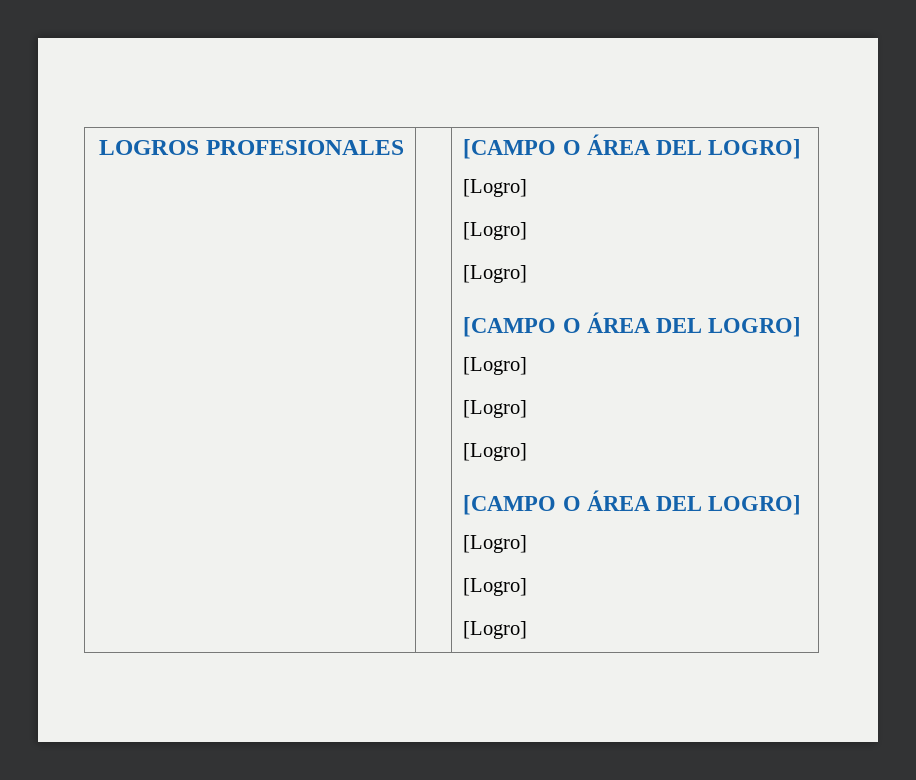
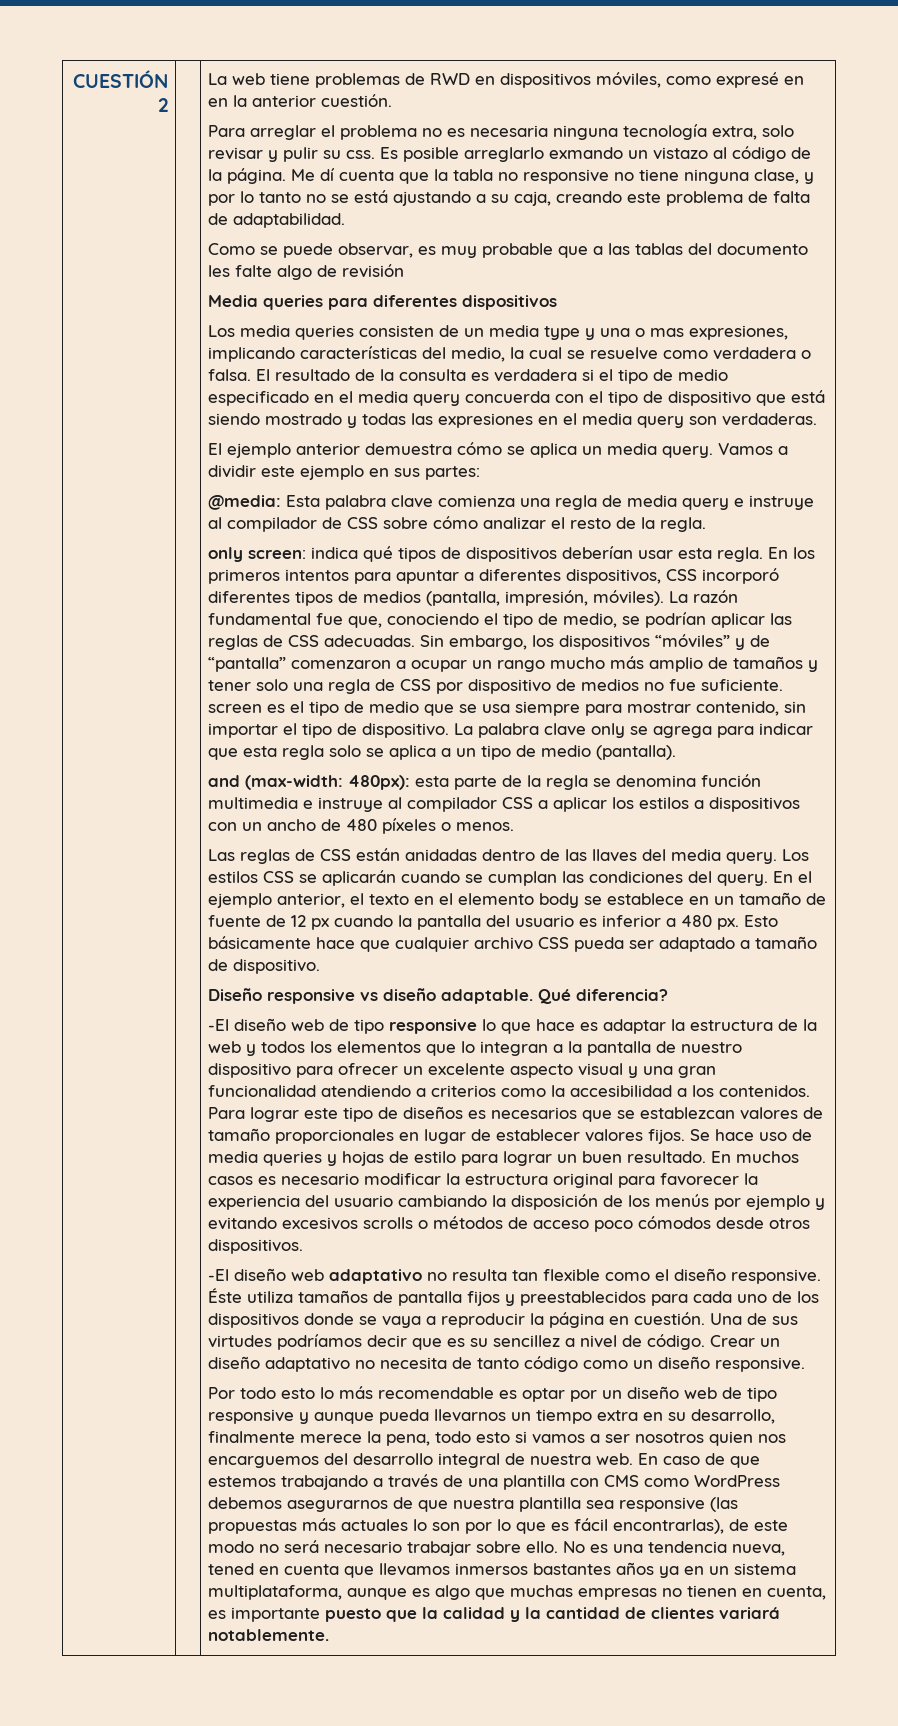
- LOGROS PROFESIONALES | | [CAMPO O ÁREA DEL LOGRO]
- [Logro]
- [Logro]
- [Logro]
- [CAMPO O ÁREA DEL LOGRO]
- [Logro]
- [Logro]
- [Logro]
- [CAMPO O ÁREA DEL LOGRO]
- [Logro]
- [Logro]
- [Logro]
+ CUESTIÓN 2 | | La web tiene problemas de RWD en dispositivos móviles, como expresé en en la anterior cuestión.
+ Para arreglar el problema no es necesaria ninguna tecnología extra, solo revisar y pulir su css. Es posible arreglarlo exmando un vistazo al código de la página. Me dí cuenta que la tabla no responsive no tiene ninguna clase, y por lo tanto no se está ajustando a su caja, creando este problema de falta de adaptabilidad.
+ Como se puede observar, es muy probable que a las tablas del documento les falte algo de revisión
+ Media queries para diferentes dispositivos
+ Los media queries consisten de un media type y una o mas expresiones, implicando características del medio, la cual se resuelve como verdadera o falsa. El resultado de la consulta es verdadera si el tipo de medio especificado en el media query concuerda con el tipo de dispositivo que está siendo mostrado y todas las expresiones en el media query son verdaderas.
+ El ejemplo anterior demuestra cómo se aplica un media query. Vamos a dividir este ejemplo en sus partes:
+ @media: Esta palabra clave comienza una regla de media query e instruye al compilador de CSS sobre cómo analizar el resto de la regla.
+ only screen: indica qué tipos de dispositivos deberían usar esta regla. En los primeros intentos para apuntar a diferentes dispositivos, CSS incorporó diferentes tipos de medios (pantalla, impresión, móviles). La razón fundamental fue que, conociendo el tipo de medio, se podrían aplicar las reglas de CSS adecuadas. Sin embargo, los dispositivos “móviles” y de “pantalla” comenzaron a ocupar un rango mucho más amplio de tamaños y tener solo una regla de CSS por dispositivo de medios no fue suficiente. screen es el tipo de medio que se usa siempre para mostrar contenido, sin importar el tipo de dispositivo. La palabra clave only se agrega para indicar que esta regla solo se aplica a un tipo de medio (pantalla).
+ and (max-width: 480px): esta parte de la regla se denomina función multimedia e instruye al compilador CSS a aplicar los estilos a dispositivos con un ancho de 480 píxeles o menos.
+ Las reglas de CSS están anidadas dentro de las llaves del media query. Los estilos CSS se aplicarán cuando se cumplan las condiciones del query. En el ejemplo anterior, el texto en el elemento body se establece en un tamaño de fuente de 12 px cuando la pantalla del usuario es inferior a 480 px. Esto básicamente hace que cualquier archivo CSS pueda ser adaptado a tamaño de dispositivo.
+ Diseño responsive vs diseño adaptable. Qué diferencia?
+ -El diseño web de tipo responsive lo que hace es adaptar la estructura de la web y todos los elementos que lo integran a la pantalla de nuestro dispositivo para ofrecer un excelente aspecto visual y una gran funcionalidad atendiendo a criterios como la accesibilidad a los contenidos. Para lograr este tipo de diseños es necesarios que se establezcan valores de tamaño proporcionales en lugar de establecer valores fijos. Se hace uso de media queries y hojas de estilo para lograr un buen resultado. En muchos casos es necesario modificar la estructura original para favorecer la experiencia del usuario cambiando la disposición de los menús por ejemplo y evitando excesivos scrolls o métodos de acceso poco cómodos desde otros dispositivos.
+ -El diseño web adaptativo no resulta tan flexible como el diseño responsive. Éste utiliza tamaños de pantalla fijos y preestablecidos para cada uno de los dispositivos donde se vaya a reproducir la página en cuestión. Una de sus virtudes podríamos decir que es su sencillez a nivel de código. Crear un diseño adaptativo no necesita de tanto código como un diseño responsive.
+ Por todo esto lo más recomendable es optar por un diseño web de tipo responsive y aunque pueda llevarnos un tiempo extra en su desarrollo, finalmente merece la pena, todo esto si vamos a ser nosotros quien nos encarguemos del desarrollo integral de nuestra web. En caso de que estemos trabajando a través de una plantilla con CMS como WordPress debemos asegurarnos de que nuestra plantilla sea responsive (las propuestas más actuales lo son por lo que es fácil encontrarlas), de este modo no será necesario trabajar sobre ello. No es una tendencia nueva, tened en cuenta que llevamos inmersos bastantes años ya en un sistema multiplataforma, aunque es algo que muchas empresas no tienen en cuenta, es importante puesto que la calidad y la cantidad de clientes variará notablemente.

